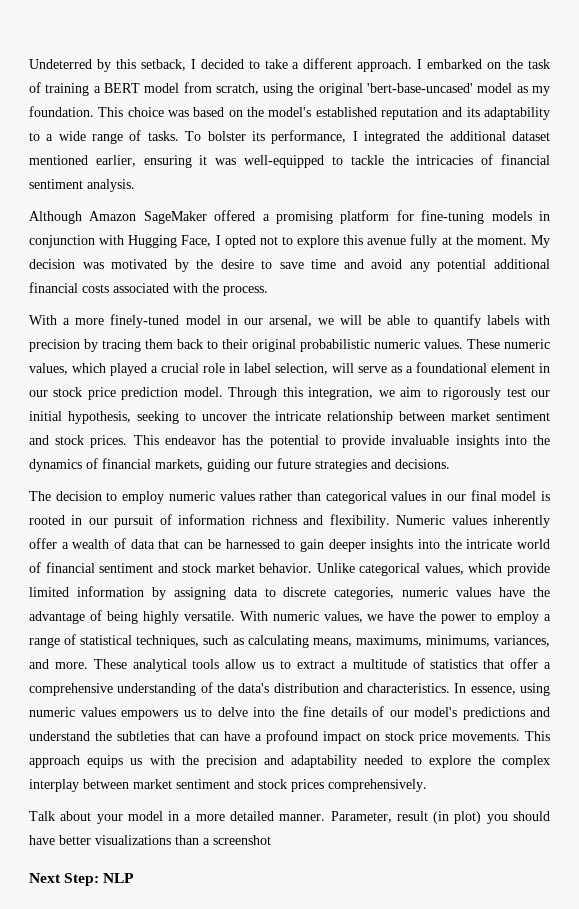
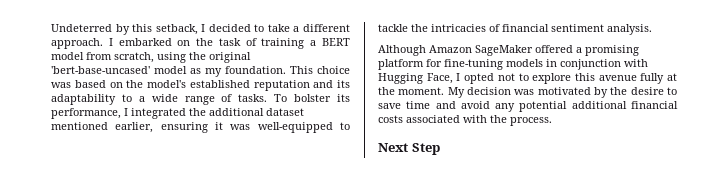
- With a more finely-tuned model in our arsenal, we will be able to quantify labels with precision by tracing them back to their original probabilistic numeric values. These numeric values, which played a crucial role in label selection, will serve as a foundational element in our stock price prediction model. Through this integration, we aim to rigorously test our initial hypothesis, seeking to uncover the intricate relationship between market sentiment and stock prices. This endeavor has the potential to provide invaluable insights into the dynamics of financial markets, guiding our future strategies and decisions.
- The decision to employ numeric values rather than categorical values in our final model is rooted in our pursuit of information richness and flexibility. Numeric values inherently offer a wealth of data that can be harnessed to gain deeper insights into the intricate world of financial sentiment and stock market behavior. Unlike categorical values, which provide limited information by assigning data to discrete categories, numeric values have the advantage of being highly versatile. With numeric values, we have the power to employ a range of statistical techniques, such as calculating means, maximums, minimums, variances, and more. These analytical tools allow us to extract a multitude of statistics that offer a comprehensive understanding of the data's distribution and characteristics. In essence, using numeric values empowers us to delve into the fine details of our model's predictions and understand the subtleties that can have a profound impact on stock price movements. This approach equips us with the precision and adaptability needed to explore the complex interplay between market sentiment and stock prices comprehensively.
- Talk about your model in a more detailed manner. Parameter, result (in plot) you should have better visualizations than a screenshot
- Next Step: NLP
+ Next Step

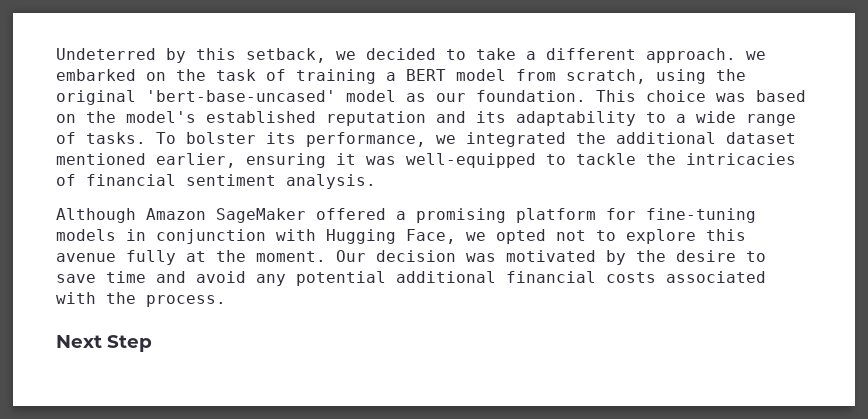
- Undeterred by this setback, I decided to take a different approach. I embarked on the task of training a BERT model from scratch, using the original 'bert-base-uncased' model as my foundation.
+ Undeterred by this setback, we decided to take a different approach. we embarked on the task of training a BERT model from scratch, using the original 'bert-base-uncased' model as our foundation.
- To bolster its performance, I integrated the additional dataset mentioned earlier, ensuring it was well-equipped to tackle the intricacies of financial sentiment analysis.
+ To bolster its performance, we integrated the additional dataset mentioned earlier, ensuring it was well-equipped to tackle the intricacies of financial sentiment analysis.
- Although Amazon SageMaker offered a promising platform for fine-tuning models in conjunction with Hugging Face, I opted not to explore this avenue fully at the moment.
+ Although Amazon SageMaker offered a promising platform for fine-tuning models in conjunction with Hugging Face, we opted not to explore this avenue fully at the moment.
- My decision was motivated by the desire to save time and avoid any potential additional financial costs associated with the process.
+ Our decision was motivated by the desire to save time and avoid any potential additional financial costs associated with the process.

